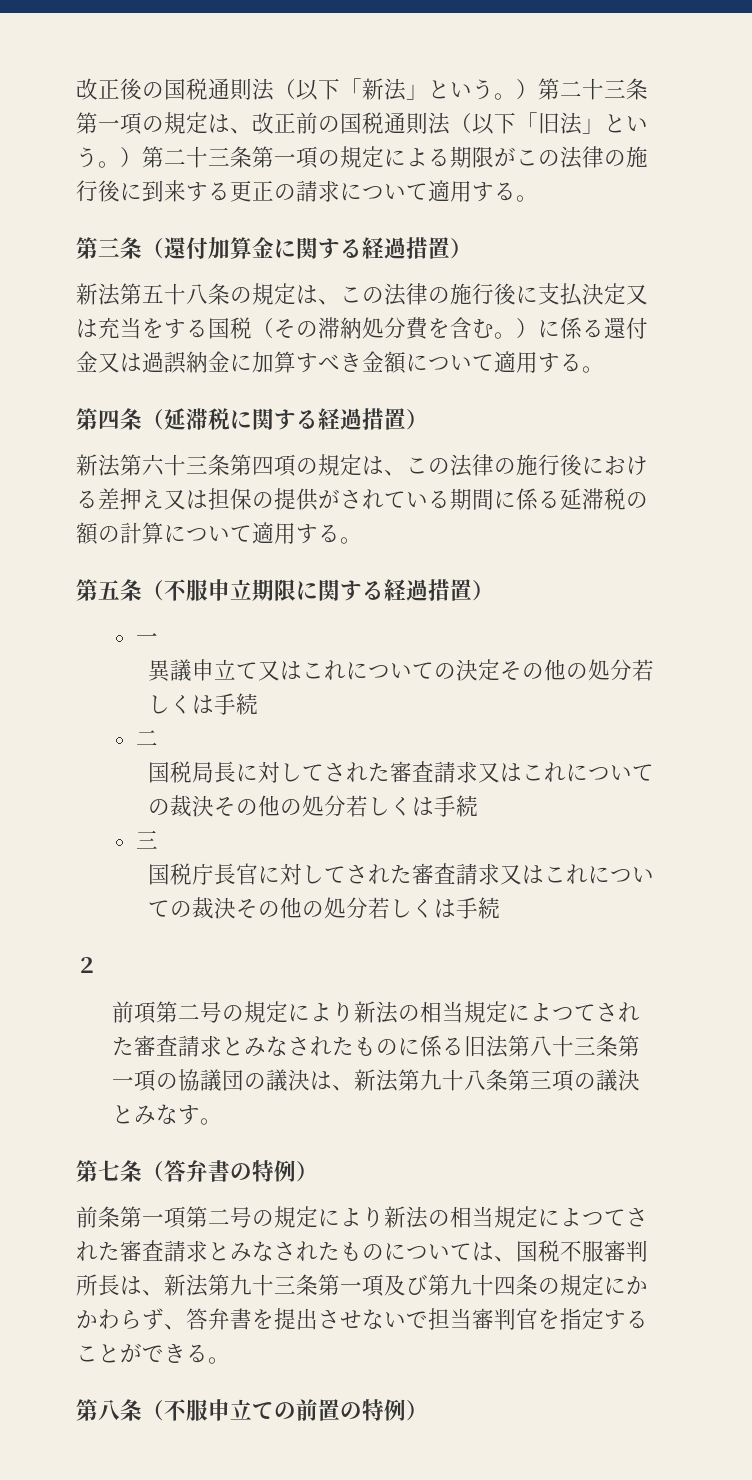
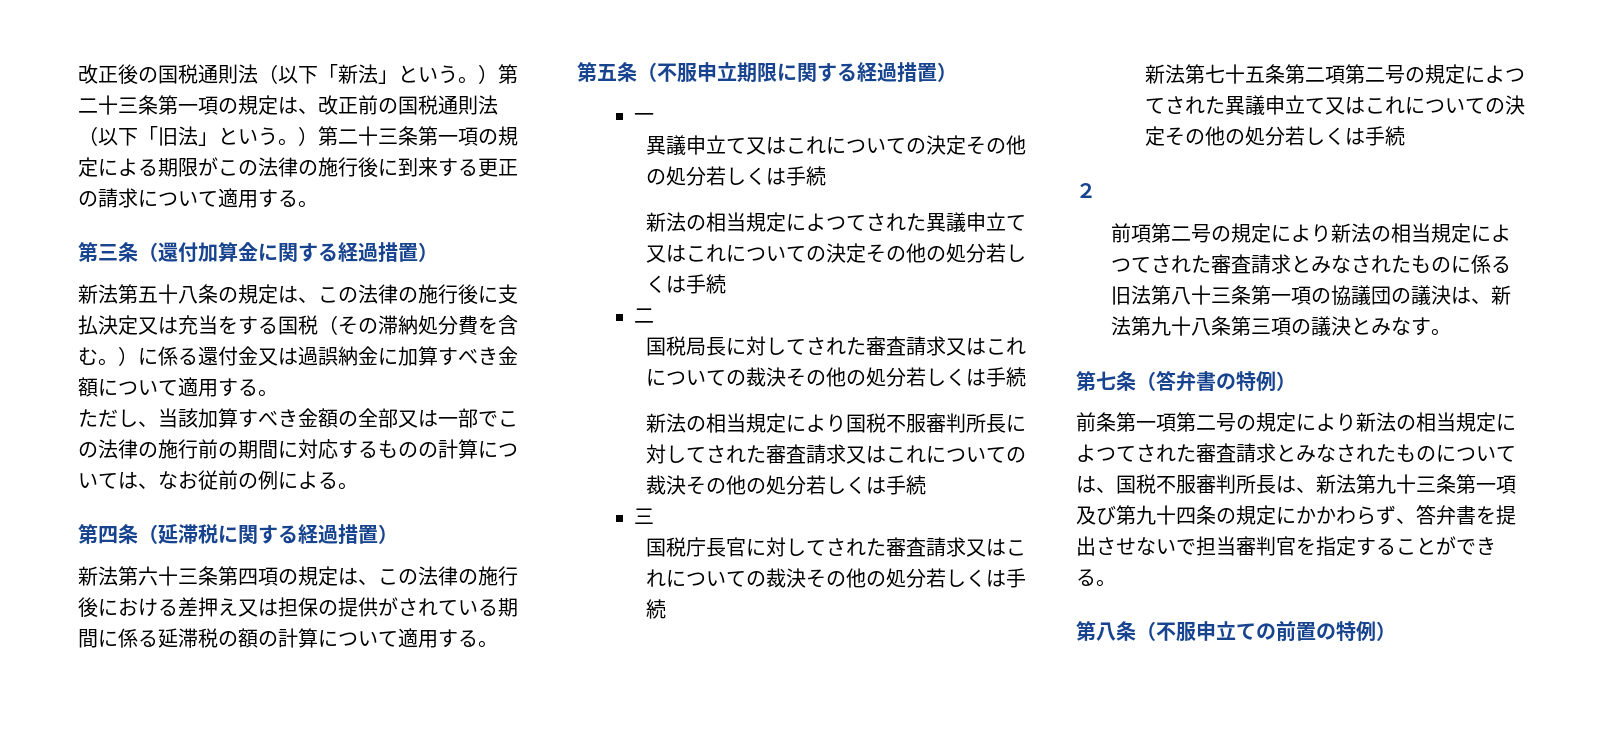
+ ただし、当該加算すべき金額の全部又は一部でこの法律の施行前の期間に対応するものの計算については、なお従前の例による。
+ 新法の相当規定によつてされた異議申立て又はこれについての決定その他の処分若しくは手続
+ 新法の相当規定により国税不服審判所長に対してされた審査請求又はこれについての裁決その他の処分若しくは手続
+ 新法第七十五条第二項第二号の規定によつてされた異議申立て又はこれについての決定その他の処分若しくは手続

